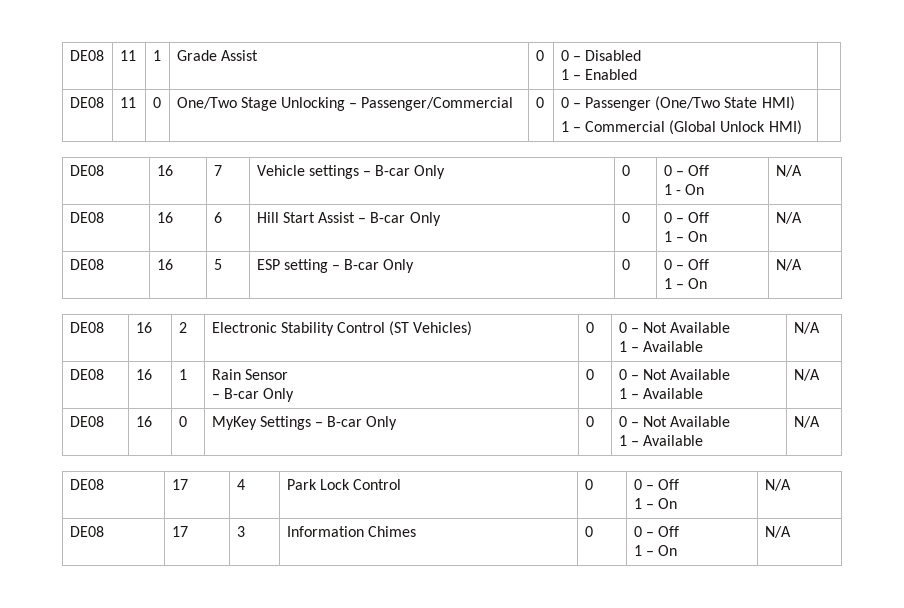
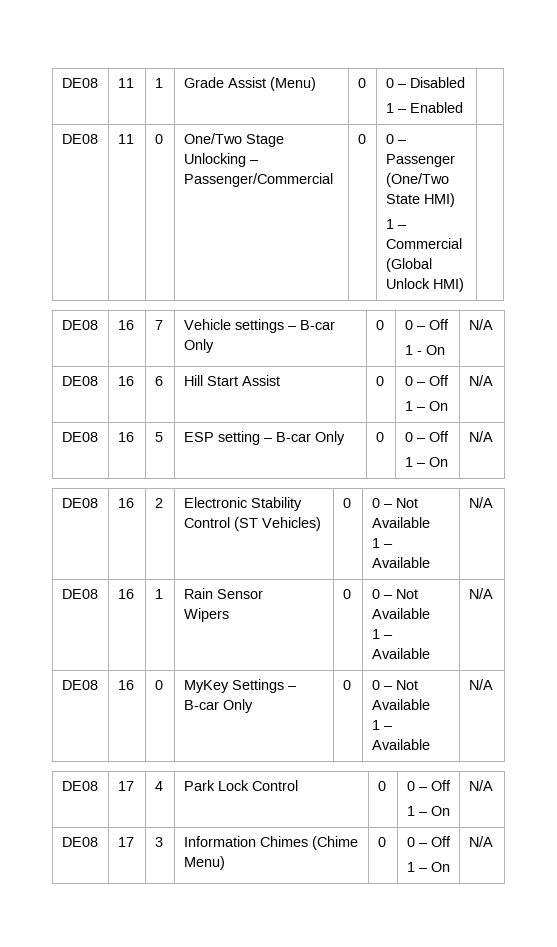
- DE08 | 11 | 1 | Grade Assist | 0 | 0 – Disabled
+ DE08 | 11 | 1 | Grade Assist (Menu) | 0 | 0 – Disabled
- DE08 | 16 | 6 | Hill Start Assist – B-car Only | 0 | 0 – Off
+ DE08 | 16 | 6 | Hill Start Assist | 0 | 0 – Off
  DE08 | 16 | 1 | Rain Sensor
- – B-car Only | 0 | 0 – Not Available
+ Wipers | 0 | 0 – Not Available
- DE08 | 17 | 3 | Information Chimes | 0 | 0 – Off
+ DE08 | 17 | 3 | Information Chimes (Chime Menu) | 0 | 0 – Off

